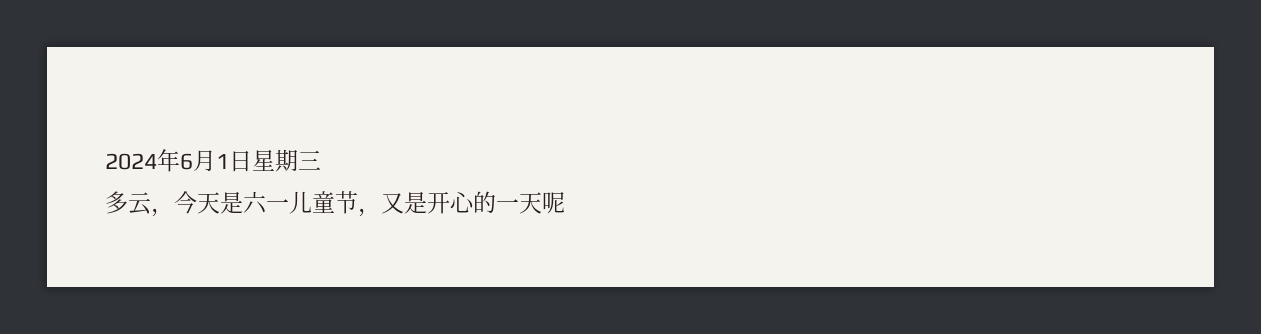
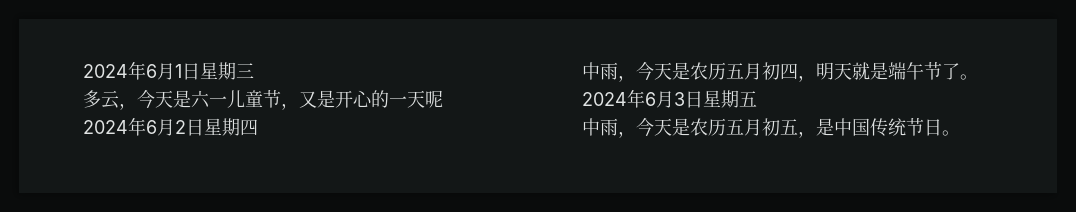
+ 2024年6月2日星期四
+ 中雨，今天是农历五月初四，明天就是端午节了。
+ 2024年6月3日星期五
+ 中雨，今天是农历五月初五，是中国传统节日。

